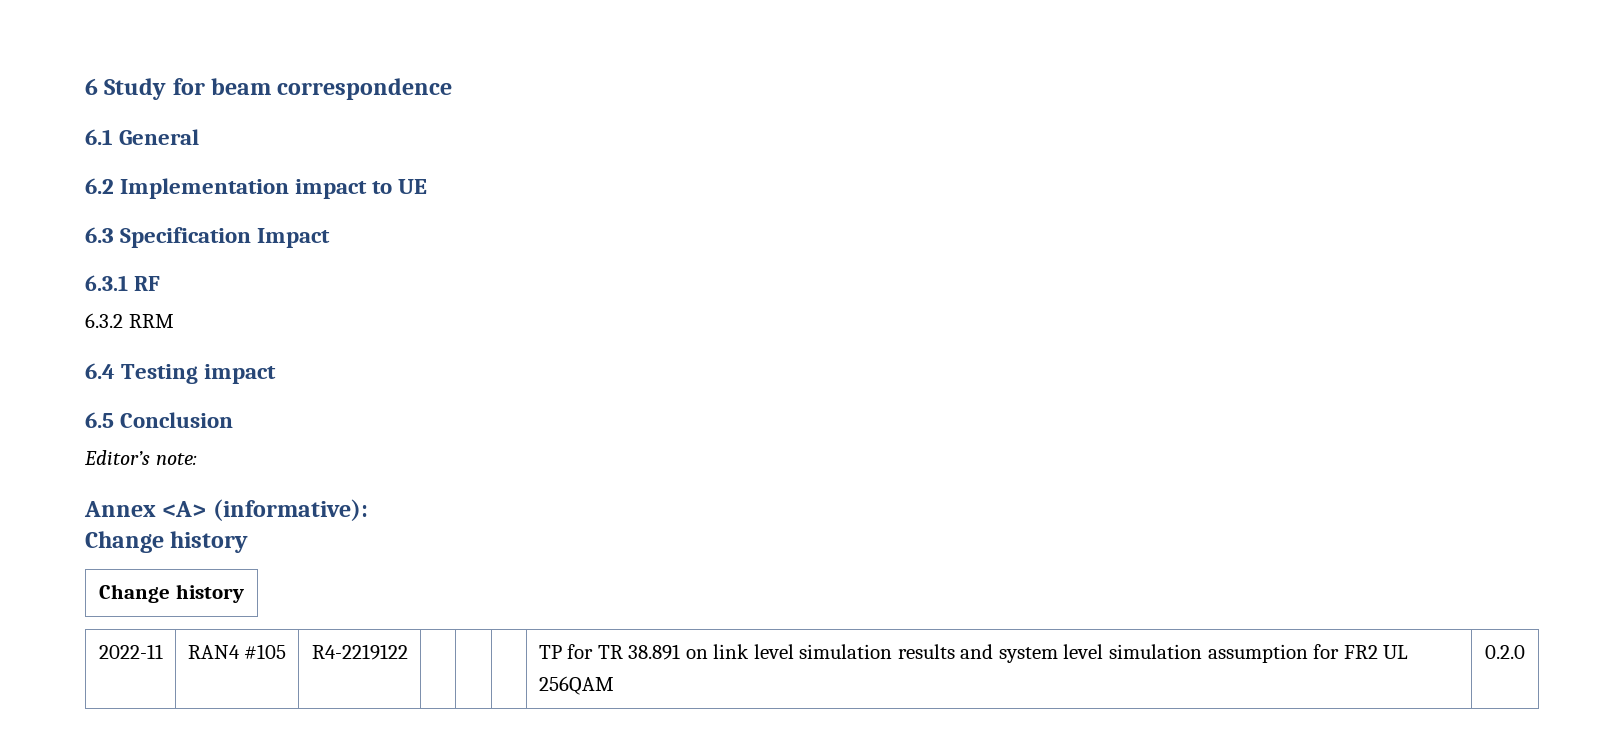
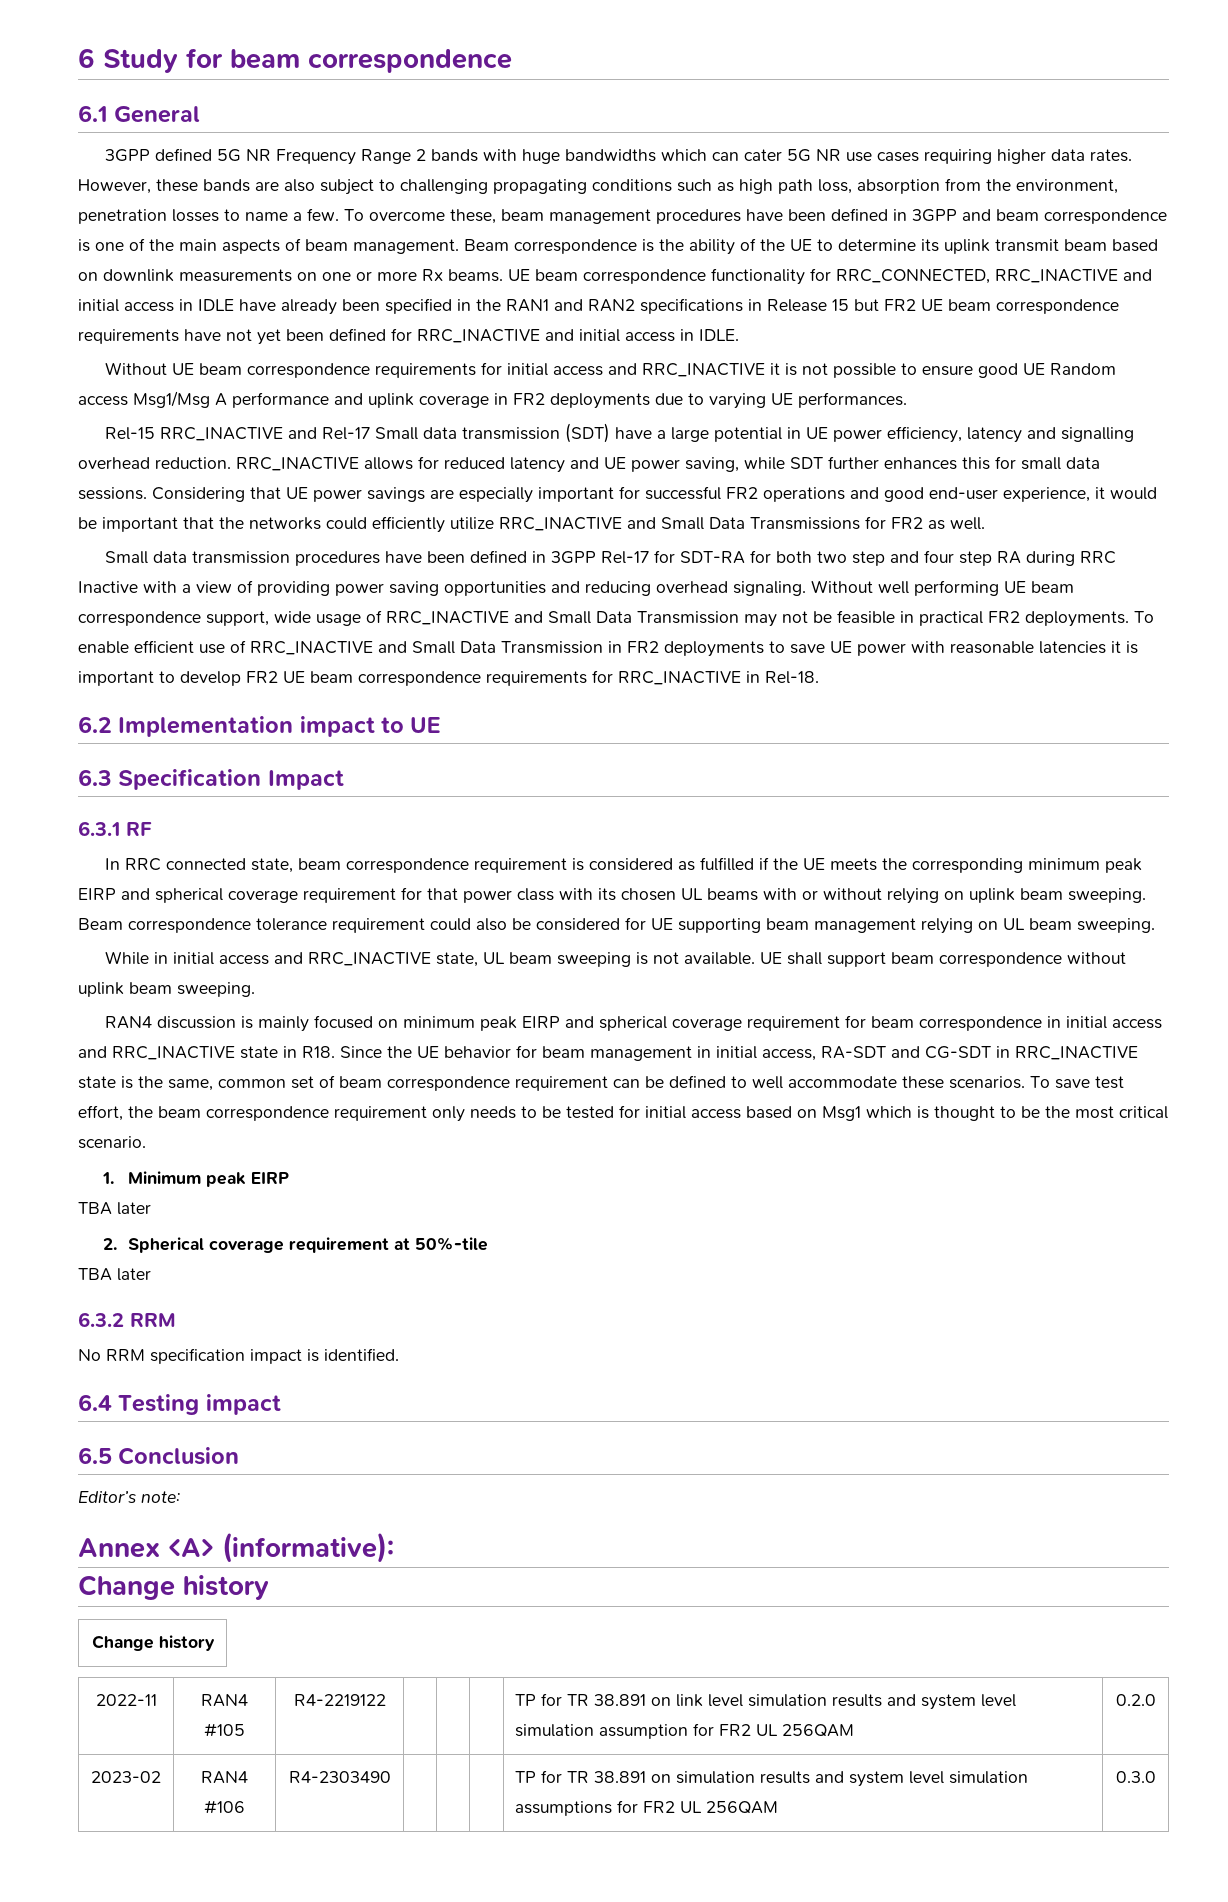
+ 3GPP defined 5G NR Frequency Range 2 bands with huge bandwidths which can cater 5G NR use cases requiring higher data rates. However, these bands are also subject to challenging propagating conditions such as high path loss, absorption from the environment, penetration losses to name a few. To overcome these, beam management procedures have been defined in 3GPP and beam correspondence is one of the main aspects of beam management. Beam correspondence is the ability of the UE to determine its uplink transmit beam based on downlink measurements on one or more Rx beams. UE beam correspondence functionality for RRC_CONNECTED, RRC_INACTIVE and initial access in IDLE have already been specified in the RAN1 and RAN2 specifications in Release 15 but FR2 UE beam correspondence requirements have not yet been defined for RRC_INACTIVE and initial access in IDLE.
+ Without UE beam correspondence requirements for initial access and RRC_INACTIVE it is not possible to ensure good UE Random access Msg1/Msg A performance and uplink coverage in FR2 deployments due to varying UE performances.
+ Rel-15 RRC_INACTIVE and Rel-17 Small data transmission (SDT) have a large potential in UE power efficiency, latency and signalling overhead reduction. RRC_INACTIVE allows for reduced latency and UE power saving, while SDT further enhances this for small data sessions. Considering that UE power savings are especially important for successful FR2 operations and good end-user experience, it would be important that the networks could efficiently utilize RRC_INACTIVE and Small Data Transmissions for FR2 as well.
+ Small data transmission procedures have been defined in 3GPP Rel-17 for SDT-RA for both two step and four step RA during RRC Inactive with a view of providing power saving opportunities and reducing overhead signaling. Without well performing UE beam correspondence support, wide usage of RRC_INACTIVE and Small Data Transmission may not be feasible in practical FR2 deployments. To enable efficient use of RRC_INACTIVE and Small Data Transmission in FR2 deployments to save UE power with reasonable latencies it is important to develop FR2 UE beam correspondence requirements for RRC_INACTIVE in Rel-18.
+ In RRC connected state, beam correspondence requirement is considered as fulfilled if the UE meets the corresponding minimum peak EIRP and spherical coverage requirement for that power class with its chosen UL beams with or without relying on uplink beam sweeping. Beam correspondence tolerance requirement could also be considered for UE supporting beam management relying on UL beam sweeping.
+ While in initial access and RRC_INACTIVE state, UL beam sweeping is not available. UE shall support beam correspondence without uplink beam sweeping.
+ RAN4 discussion is mainly focused on minimum peak EIRP and spherical coverage requirement for beam correspondence in initial access and RRC_INACTIVE state in R18. Since the UE behavior for beam management in initial access, RA-SDT and CG-SDT in RRC_INACTIVE state is the same, common set of beam correspondence requirement can be defined to well accommodate these scenarios. To save test effort, the beam correspondence requirement only needs to be tested for initial access based on Msg1 which is thought to be the most critical scenario.
+ 1. Minimum peak EIRP
+ TBA later
+ 2. Spherical coverage requirement at 50%-tile
+ TBA later
  6.3.2 RRM
+ No RRM specification impact is identified.
+ 2023-02 | RAN4 #106 | R4-2303490 | | | | TP for TR 38.891 on simulation results and system level simulation assumptions for FR2 UL 256QAM | 0.3.0

